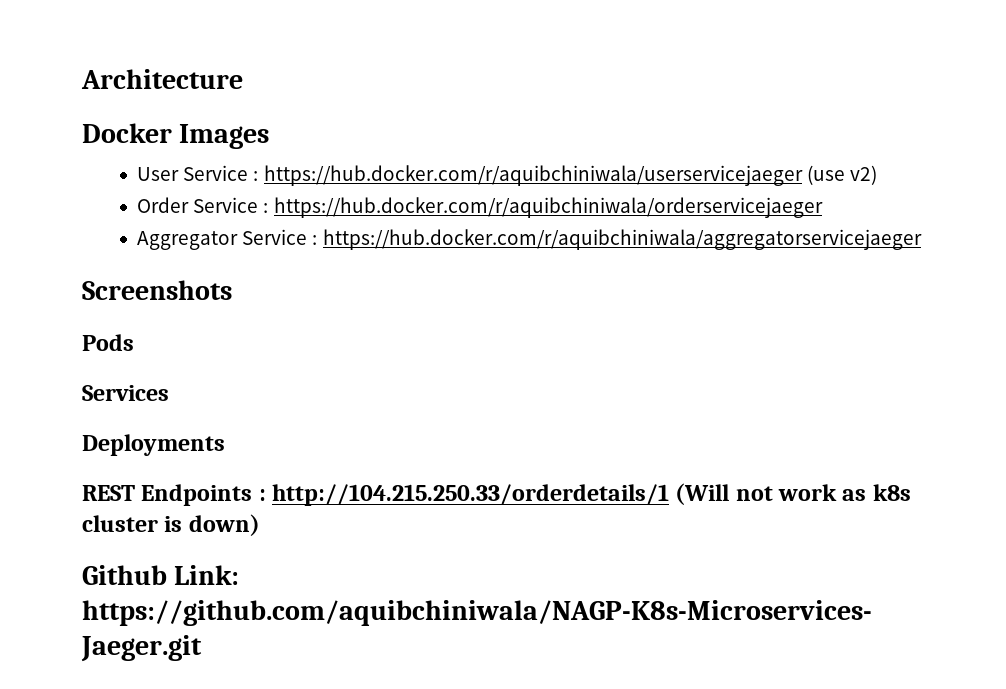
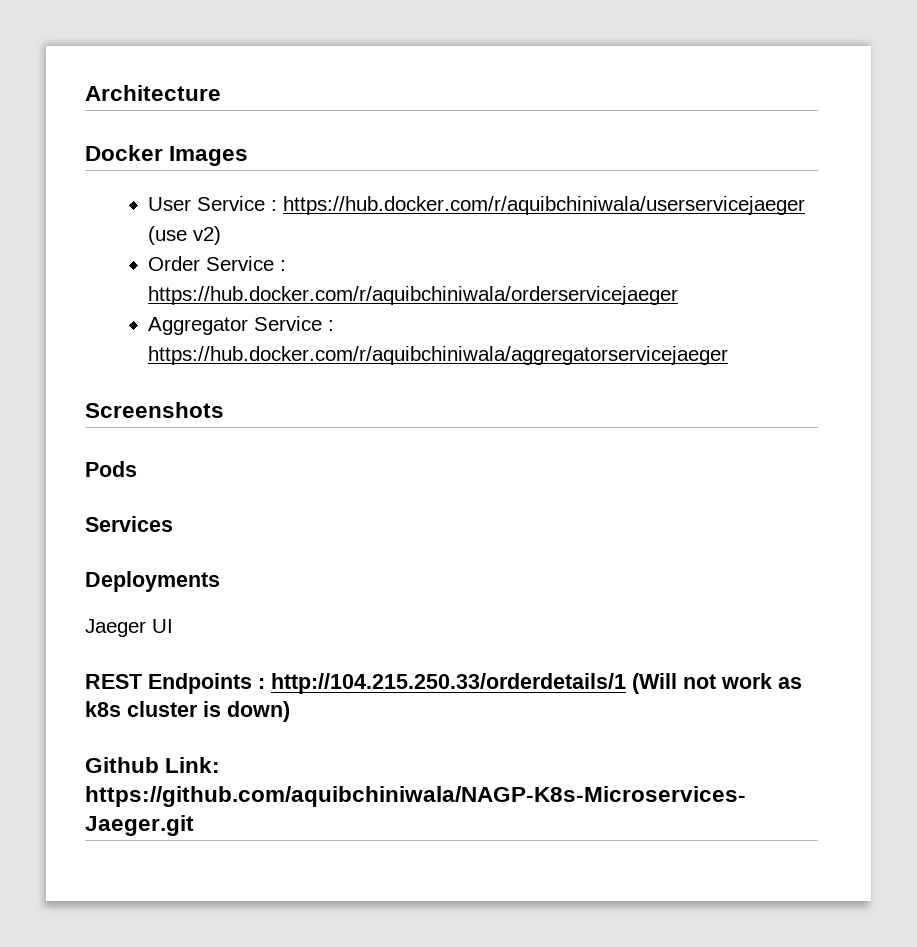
+ Jaeger UI

